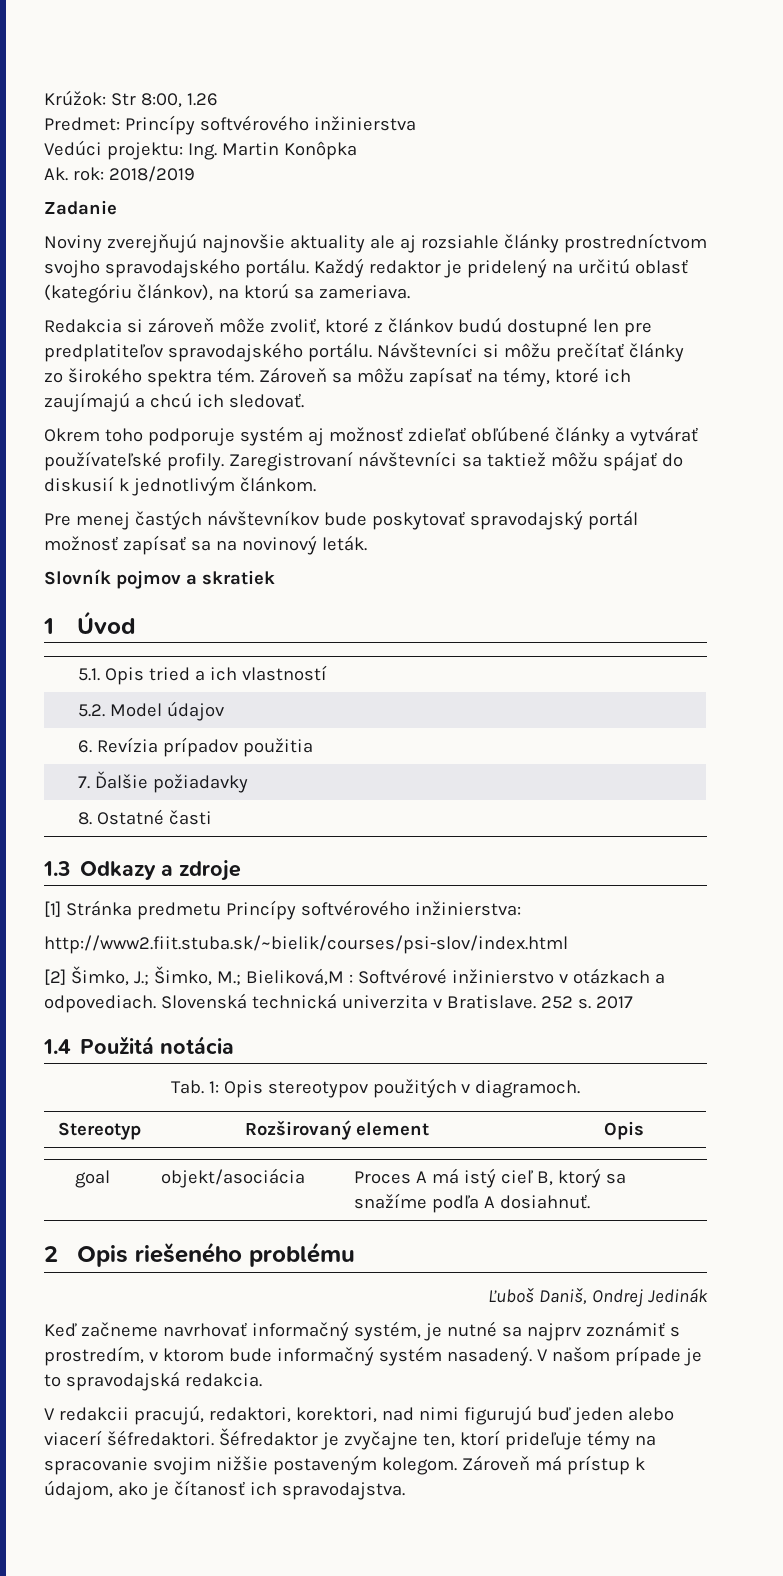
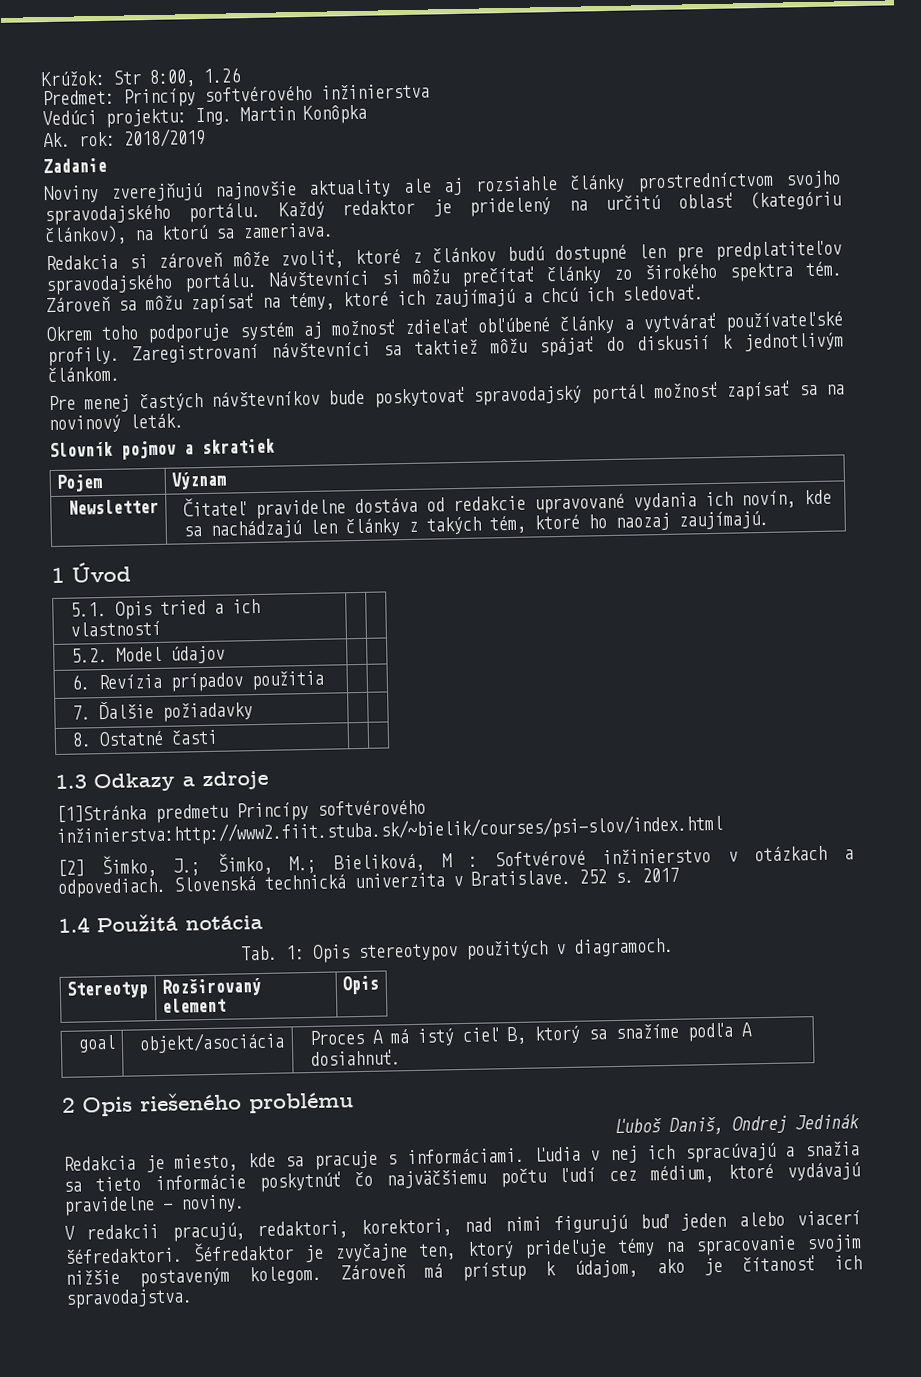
+ Pojem | Význam
+ Newsletter | Čitateľ pravidelne dostáva od redakcie upravované vydania ich novín, kde sa nachádzajú len články z takých tém, ktoré ho naozaj zaujímajú.
- [1] Stránka predmetu Princípy softvérového inžinierstva:
- http://www2.fiit.stuba.sk/~bielik/courses/psi-slov/index.html
+ [1]Stránka predmetu Princípy softvérového inžinierstva:http://www2.fiit.stuba.sk/~bielik/courses/psi-slov/index.html
- [2] Šimko, J.; Šimko, M.; Bieliková,M : Softvérové inžinierstvo v otázkach a odpovediach.
+ [2] Šimko, J.; Šimko, M.; Bieliková, M : Softvérové inžinierstvo v otázkach a odpovediach.
- Keď začneme navrhovať informačný systém, je nutné sa najprv zoznámiť s prostredím, v ktorom bude informačný systém nasadený. V našom prípade je to spravodajská redakcia.
+ Redakcia je miesto, kde sa pracuje s informáciami. Ľudia v nej ich spracúvajú a snažia sa tieto informácie poskytnúť čo najväčšiemu počtu ľudí cez médium, ktoré vydávajú pravidelne - noviny.
- Šéfredaktor je zvyčajne ten, ktorí prideľuje témy na spracovanie svojim nižšie postaveným kolegom.
+ Šéfredaktor je zvyčajne ten, ktorý prideľuje témy na spracovanie svojim nižšie postaveným kolegom.

